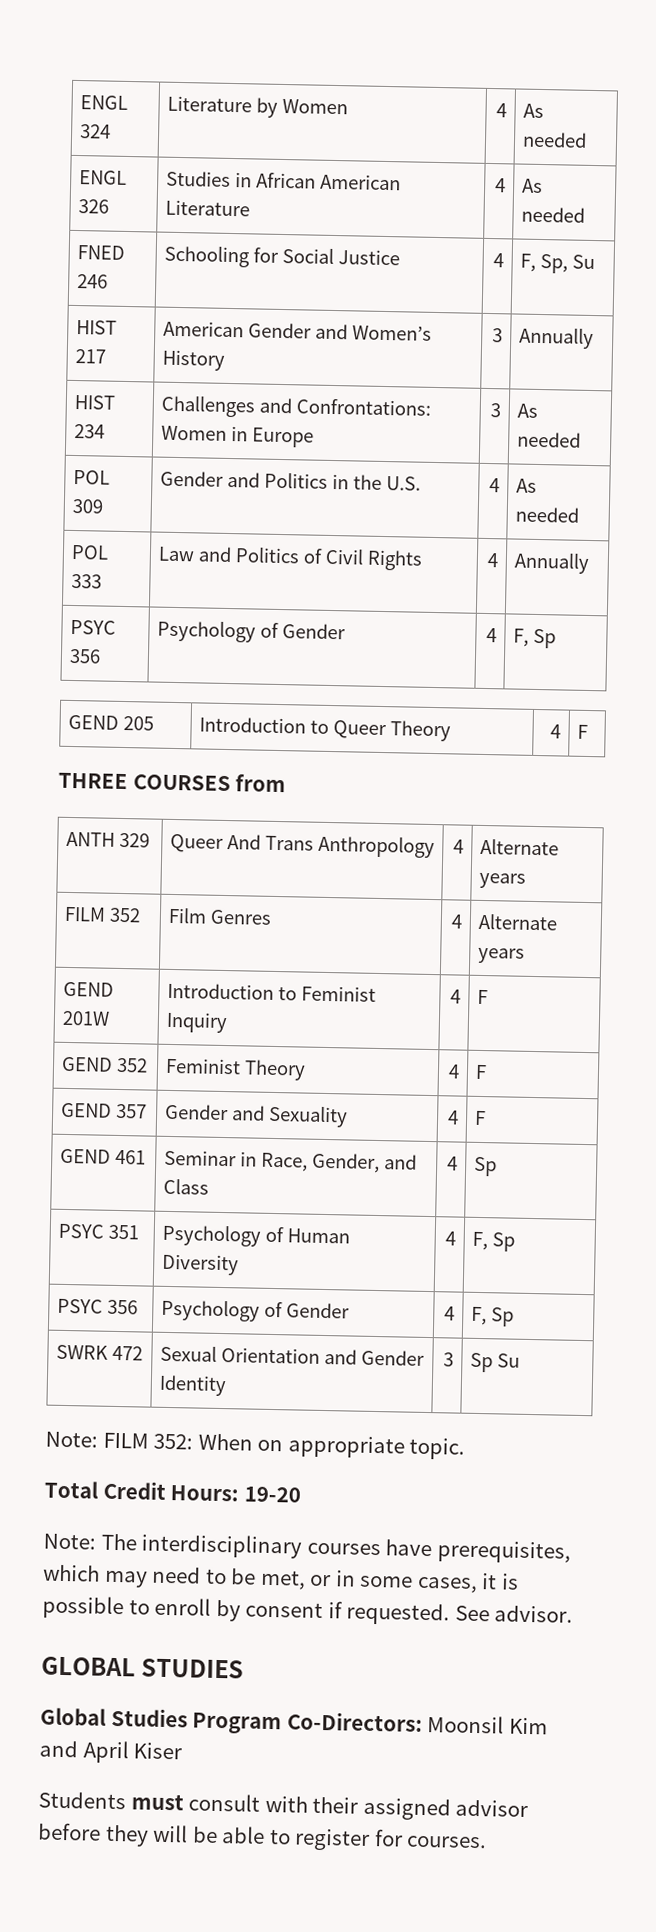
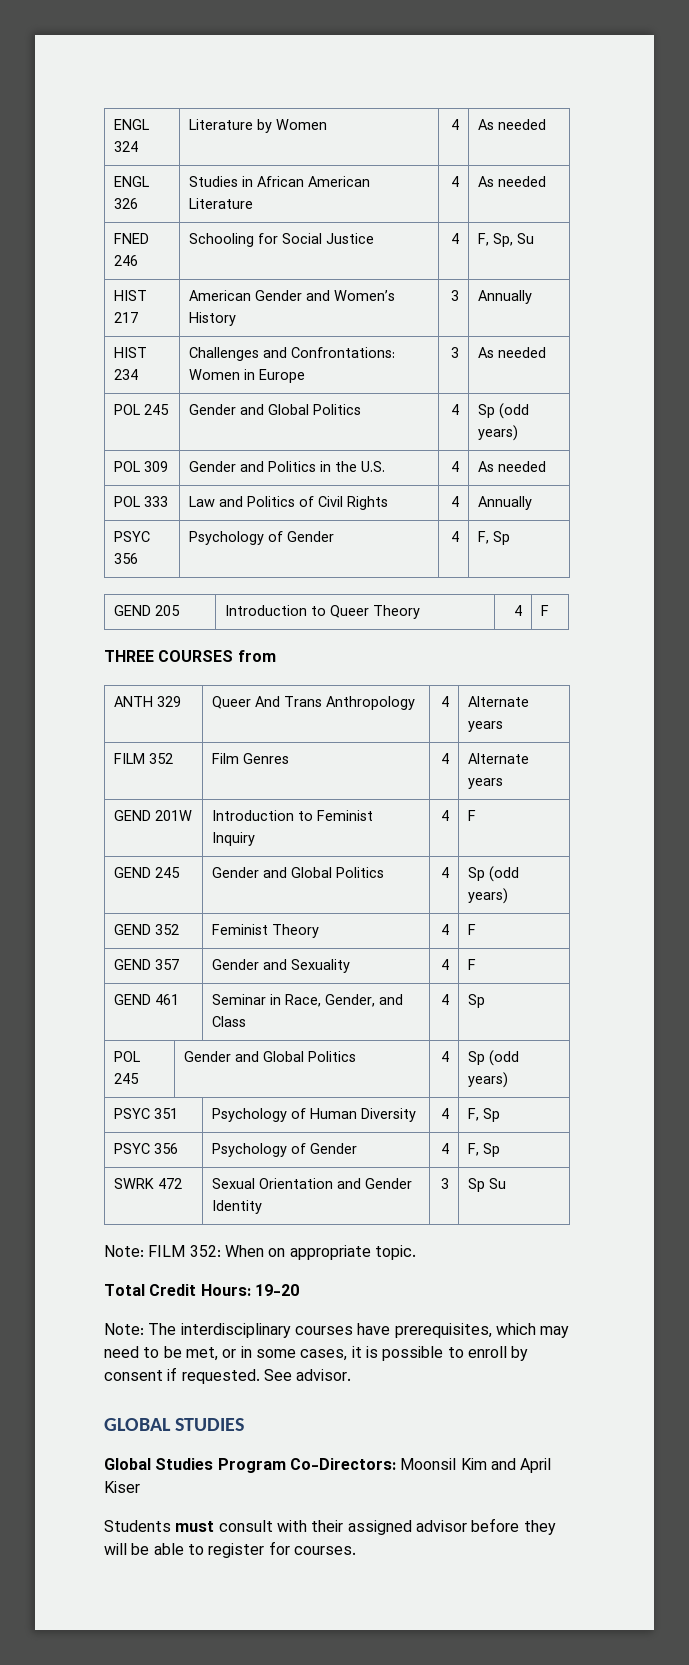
  HIST 234 | Challenges and Confrontations: Women in Europe | 3 | As needed
+ POL 245 | Gender and Global Politics | 4 | Sp (odd years)
+ GEND 245 | Gender and Global Politics | 4 | Sp (odd years)
  GEND 461 | Seminar in Race, Gender, and Class | 4 | Sp
+ POL 245 | Gender and Global Politics | 4 | Sp (odd years)

